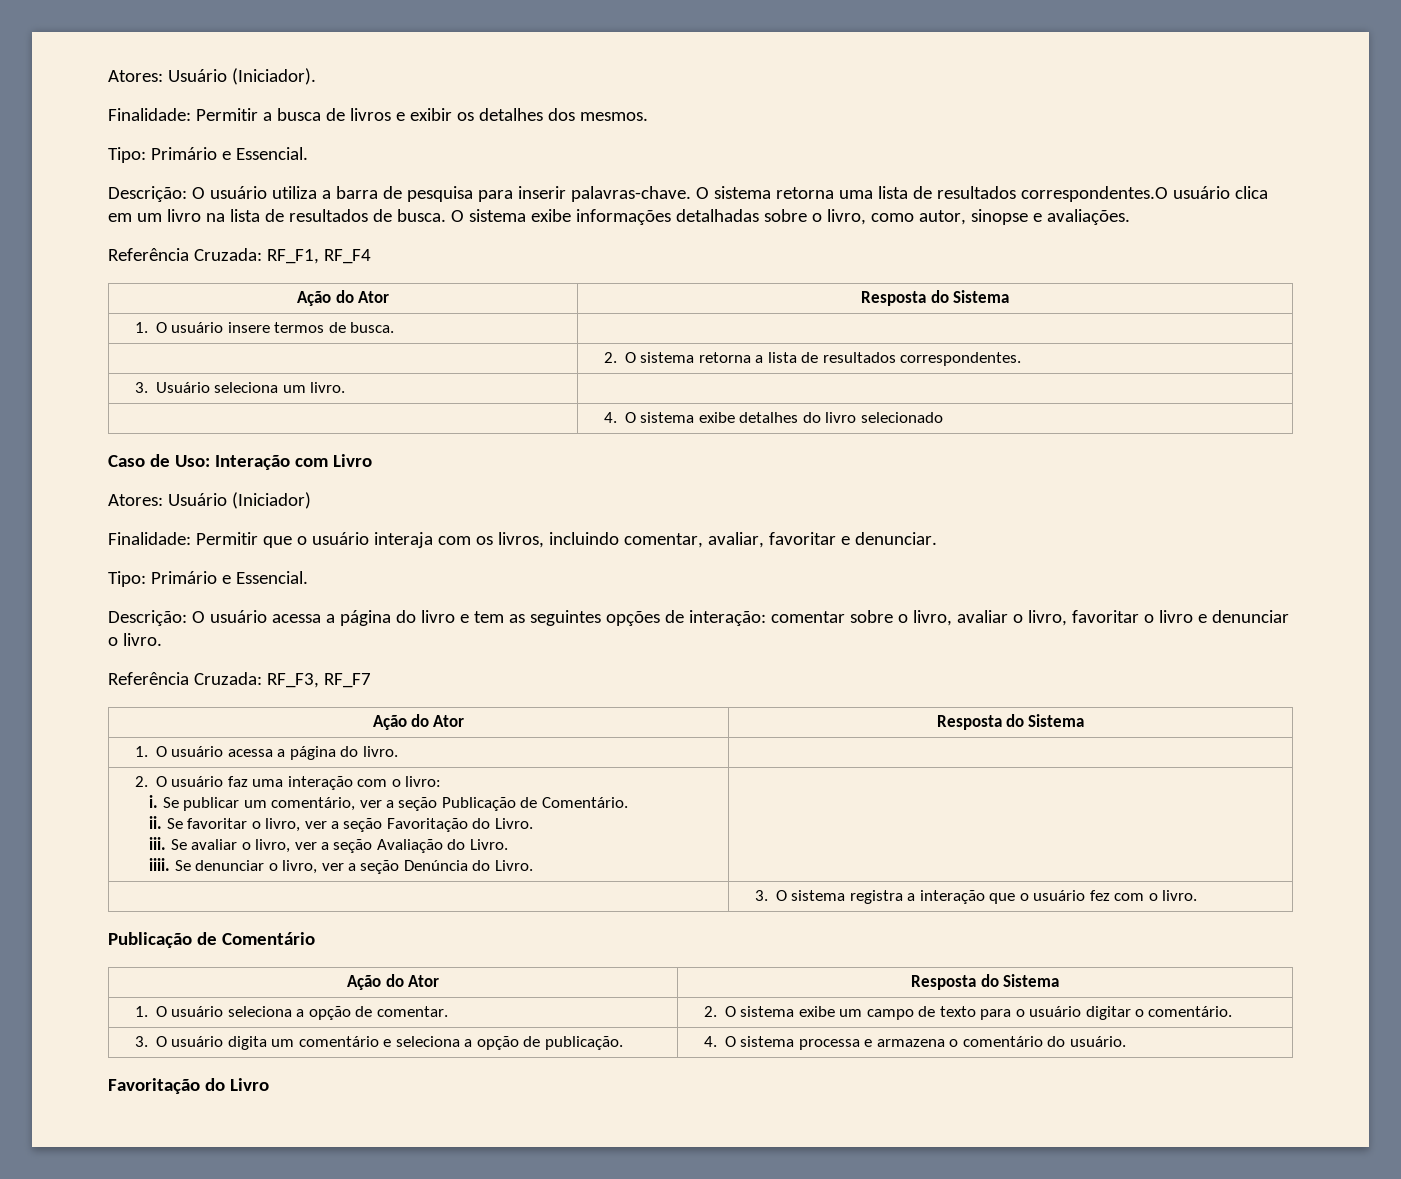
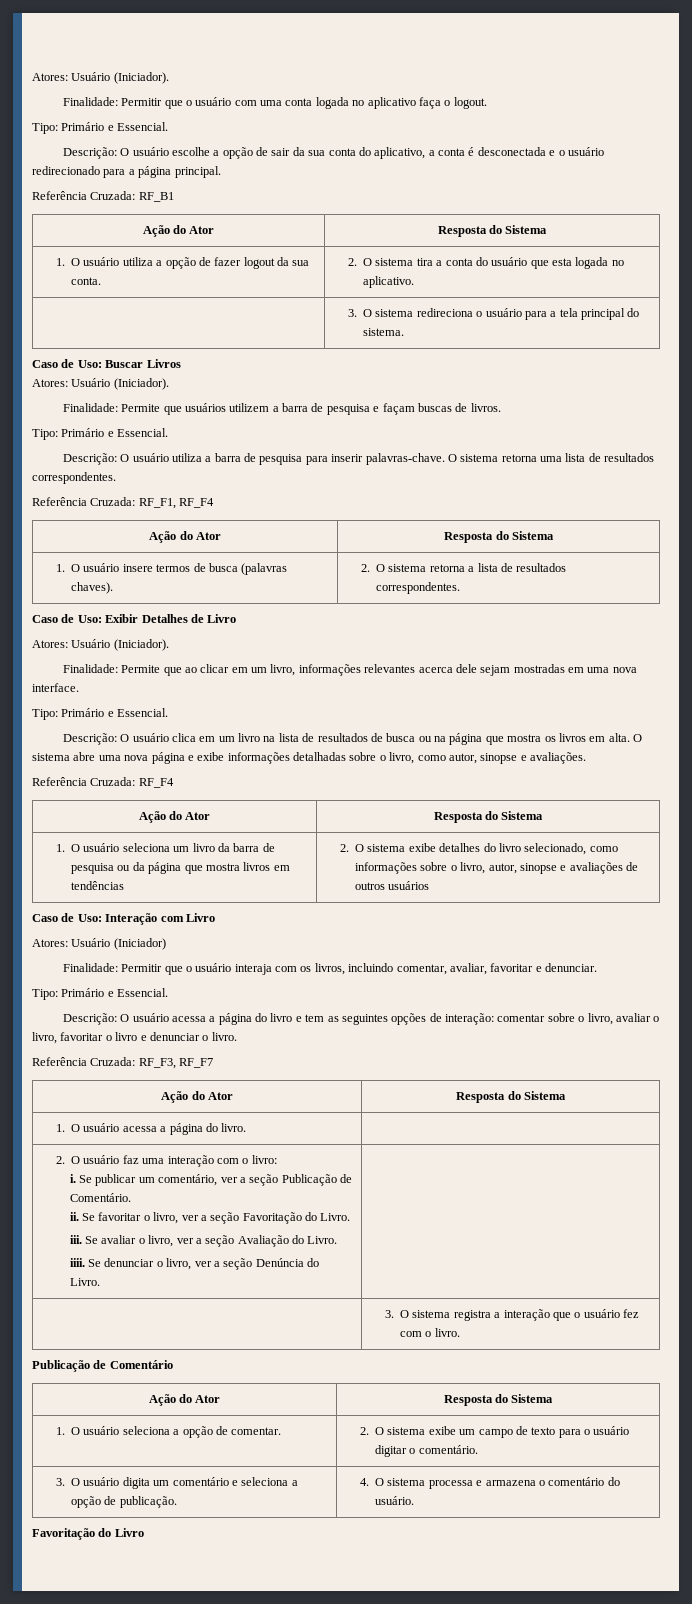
- Finalidade: Permitir a busca de livros e exibir os detalhes dos mesmos.
+ Finalidade: Permitir que o usuário com uma conta logada no aplicativo faça o logout.
+ Tipo: Primário e Essencial.
+ Descrição: O usuário escolhe a opção de sair da sua conta do aplicativo, a conta é desconectada e o usuário redirecionado para a página principal.
+ Referência Cruzada: RF_B1
+ Ação do Ator | Resposta do Sistema
+ 1. O usuário utiliza a opção de fazer logout da sua conta. | 2. O sistema tira a conta do usuário que esta logada no aplicativo.
+ | 3. O sistema redireciona o usuário para a tela principal do sistema.
+ Caso de Uso: Buscar Livros
+ Atores: Usuário (Iniciador).
+ Finalidade: Permite que usuários utilizem a barra de pesquisa e façam buscas de livros.
- O sistema retorna uma lista de resultados correspondentes.O usuário clica em um livro na lista de resultados de busca. O sistema exibe informações detalhadas sobre o livro, como autor, sinopse e avaliações.
+ O sistema retorna uma lista de resultados correspondentes.
- 1. O usuário insere termos de busca. |
- | 2. O sistema retorna a lista de resultados correspondentes.
+ 1. O usuário insere termos de busca (palavras chaves). | 2. O sistema retorna a lista de resultados correspondentes.
- 3. Usuário seleciona um livro. |
- | 4. O sistema exibe detalhes do livro selecionado
+ Caso de Uso: Exibir Detalhes de Livro
+ Atores: Usuário (Iniciador).
+ Finalidade: Permite que ao clicar em um livro, informações relevantes acerca dele sejam mostradas em uma nova interface.
+ Tipo: Primário e Essencial.
+ Descrição: O usuário clica em um livro na lista de resultados de busca ou na página que mostra os livros em alta. O sistema abre uma nova página e exibe informações detalhadas sobre o livro, como autor, sinopse e avaliações.
+ Referência Cruzada: RF_F4
+ Ação do Ator | Resposta do Sistema
+ 1. O usuário seleciona um livro da barra de pesquisa ou da página que mostra livros em tendências | 2. O sistema exibe detalhes do livro selecionado, como informações sobre o livro, autor, sinopse e avaliações de outros usuários

